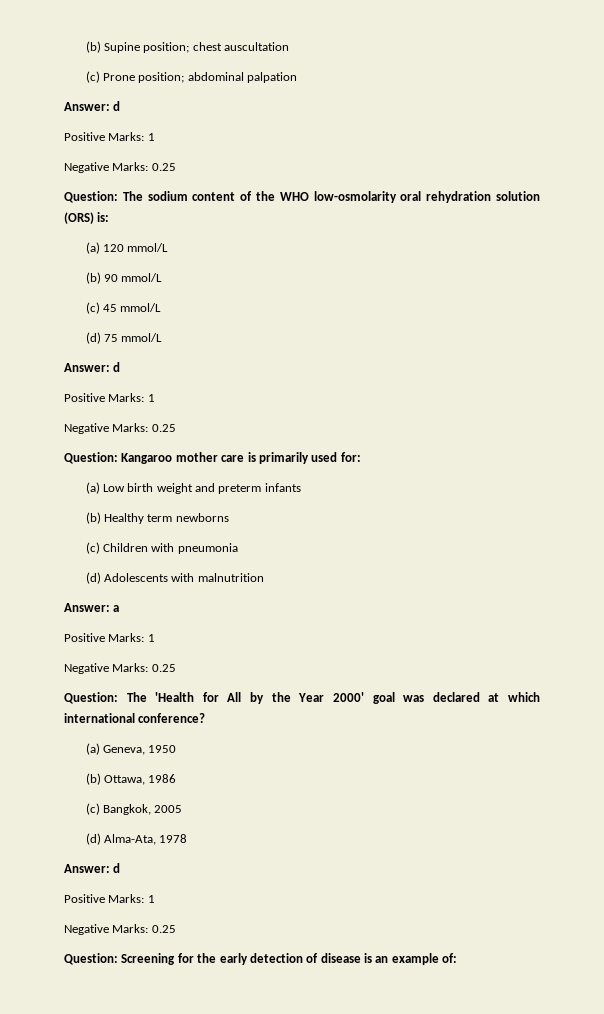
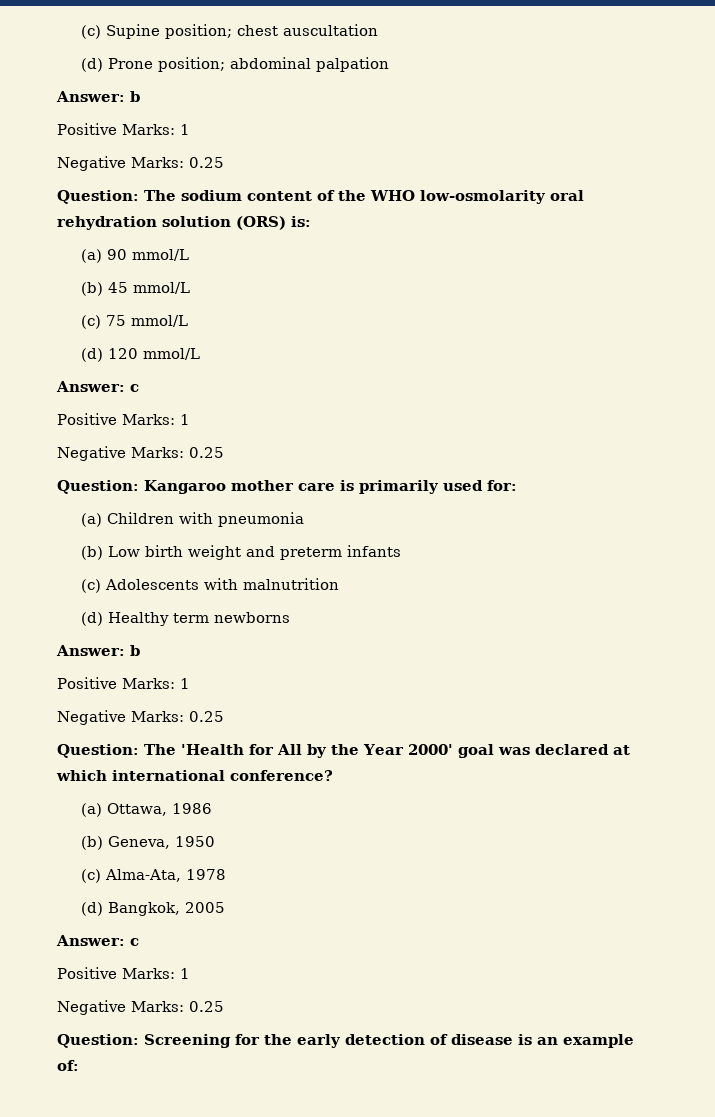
- (b) Supine position; chest auscultation
+ (c) Supine position; chest auscultation
- (c) Prone position; abdominal palpation
- Answer: d
+ (d) Prone position; abdominal palpation
+ Answer: b
- (a) 120 mmol/L
- (b) 90 mmol/L
- (c) 45 mmol/L
- (d) 75 mmol/L
- Answer: d
+ (a) 90 mmol/L
+ (b) 45 mmol/L
+ (c) 75 mmol/L
+ (d) 120 mmol/L
+ Answer: c
- (a) Low birth weight and preterm infants
+ (a) Children with pneumonia
+ (b) Low birth weight and preterm infants
- (b) Healthy term newborns
- (c) Children with pneumonia
- (d) Adolescents with malnutrition
- Answer: a
+ (c) Adolescents with malnutrition
+ (d) Healthy term newborns
+ Answer: b
- (a) Geneva, 1950
+ (a) Ottawa, 1986
+ (b) Geneva, 1950
- (b) Ottawa, 1986
- (c) Bangkok, 2005
- (d) Alma-Ata, 1978
- Answer: d
+ (c) Alma-Ata, 1978
+ (d) Bangkok, 2005
+ Answer: c

